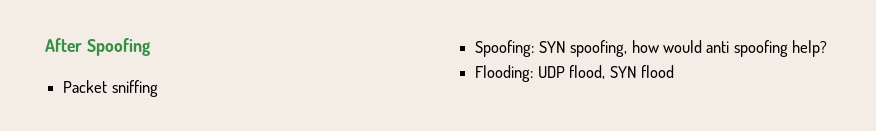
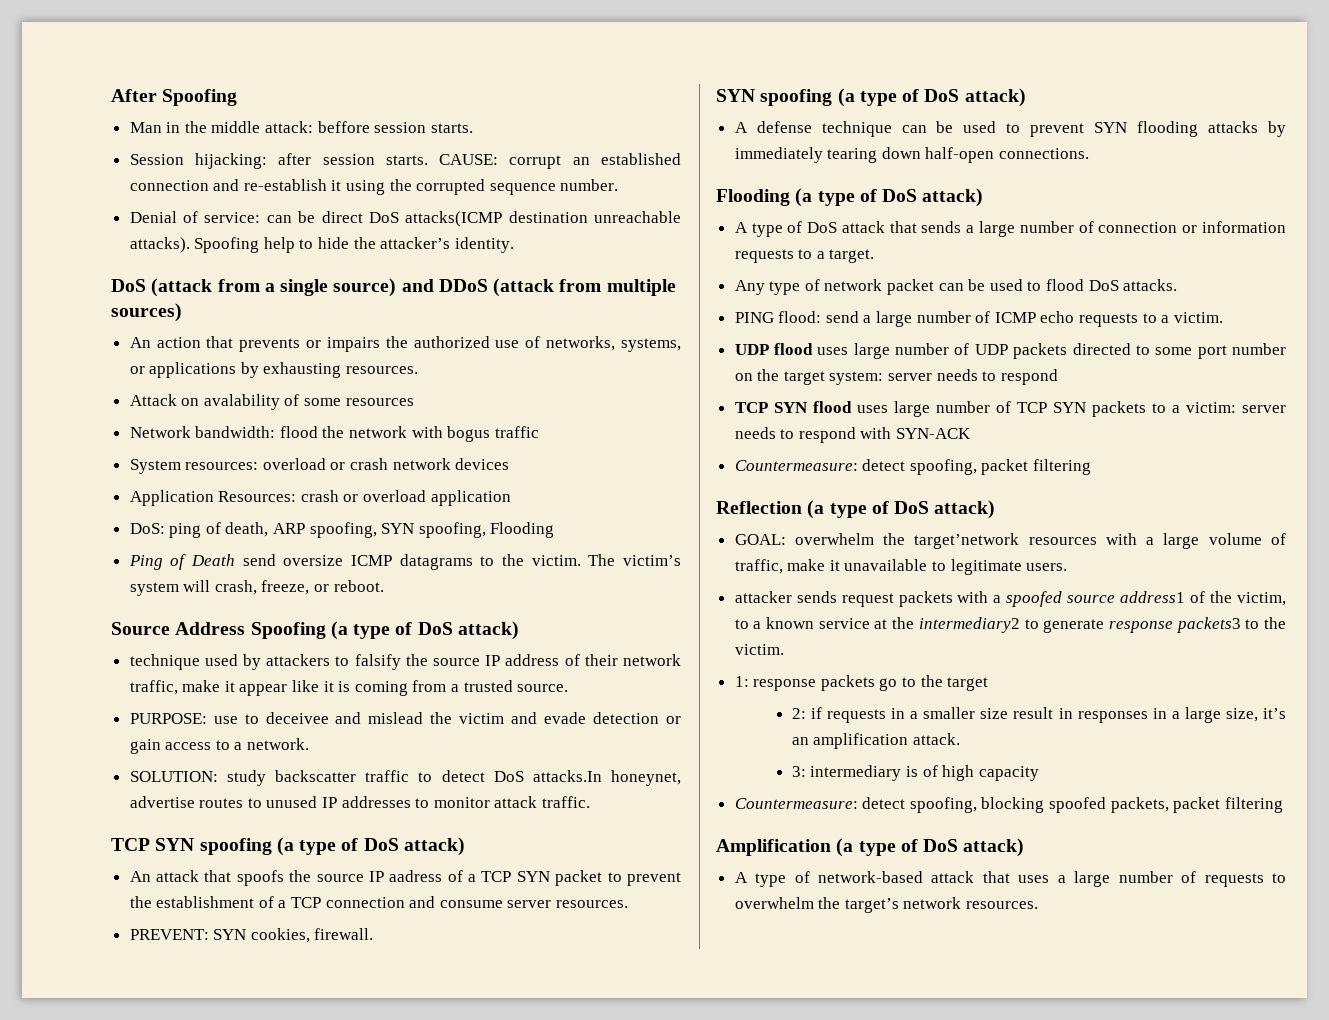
- Packet sniffing
- Spoofing: SYN spoofing, how would anti spoofing help?
- Flooding: UDP flood, SYN flood
+ Man in the middle attack: beffore session starts.
+ Session hijacking: after session starts. CAUSE: corrupt an established connection and re-establish it using the corrupted sequence number.
+ Denial of service: can be direct DoS attacks(ICMP destination unreachable attacks). Spoofing help to hide the attacker’s identity.
+ DoS (attack from a single source) and DDoS (attack from multiple sources)
+ An action that prevents or impairs the authorized use of networks, systems, or applications by exhausting resources.
+ Attack on avalability of some resources
+ Network bandwidth: flood the network with bogus traffic
+ System resources: overload or crash network devices
+ Application Resources: crash or overload application
+ DoS: ping of death, ARP spoofing, SYN spoofing, Flooding
+ Ping of Death send oversize ICMP datagrams to the victim. The victim’s system will crash, freeze, or reboot.
+ Source Address Spoofing (a type of DoS attack)
+ technique used by attackers to falsify the source IP address of their network traffic, make it appear like it is coming from a trusted source.
+ PURPOSE: use to deceivee and mislead the victim and evade detection or gain access to a network.
+ SOLUTION: study backscatter traffic to detect DoS attacks.In honeynet, advertise routes to unused IP addresses to monitor attack traffic.
+ TCP SYN spoofing (a type of DoS attack)
+ An attack that spoofs the source IP aadress of a TCP SYN packet to prevent the establishment of a TCP connection and consume server resources.
+ PREVENT: SYN cookies, firewall.
+ SYN spoofing (a type of DoS attack)
+ A defense technique can be used to prevent SYN flooding attacks by immediately tearing down half-open connections.
+ Flooding (a type of DoS attack)
+ A type of DoS attack that sends a large number of connection or information requests to a target.
+ Any type of network packet can be used to flood DoS attacks.
+ PING flood: send a large number of ICMP echo requests to a victim.
+ UDP flood uses large number of UDP packets directed to some port number on the target system: server needs to respond
+ TCP SYN flood uses large number of TCP SYN packets to a victim: server needs to respond with SYN-ACK
+ Countermeasure: detect spoofing, packet filtering
+ Reflection (a type of DoS attack)
+ GOAL: overwhelm the target’network resources with a large volume of traffic, make it unavailable to legitimate users.
+ attacker sends request packets with a spoofed source address1 of the victim, to a known service at the intermediary2 to generate response packets3 to the victim.
+ 1: response packets go to the target
+ 2: if requests in a smaller size result in responses in a large size, it’s an amplification attack.
+ 3: intermediary is of high capacity
+ Countermeasure: detect spoofing, blocking spoofed packets, packet filtering
+ Amplification (a type of DoS attack)
+ A type of network-based attack that uses a large number of requests to overwhelm the target’s network resources.

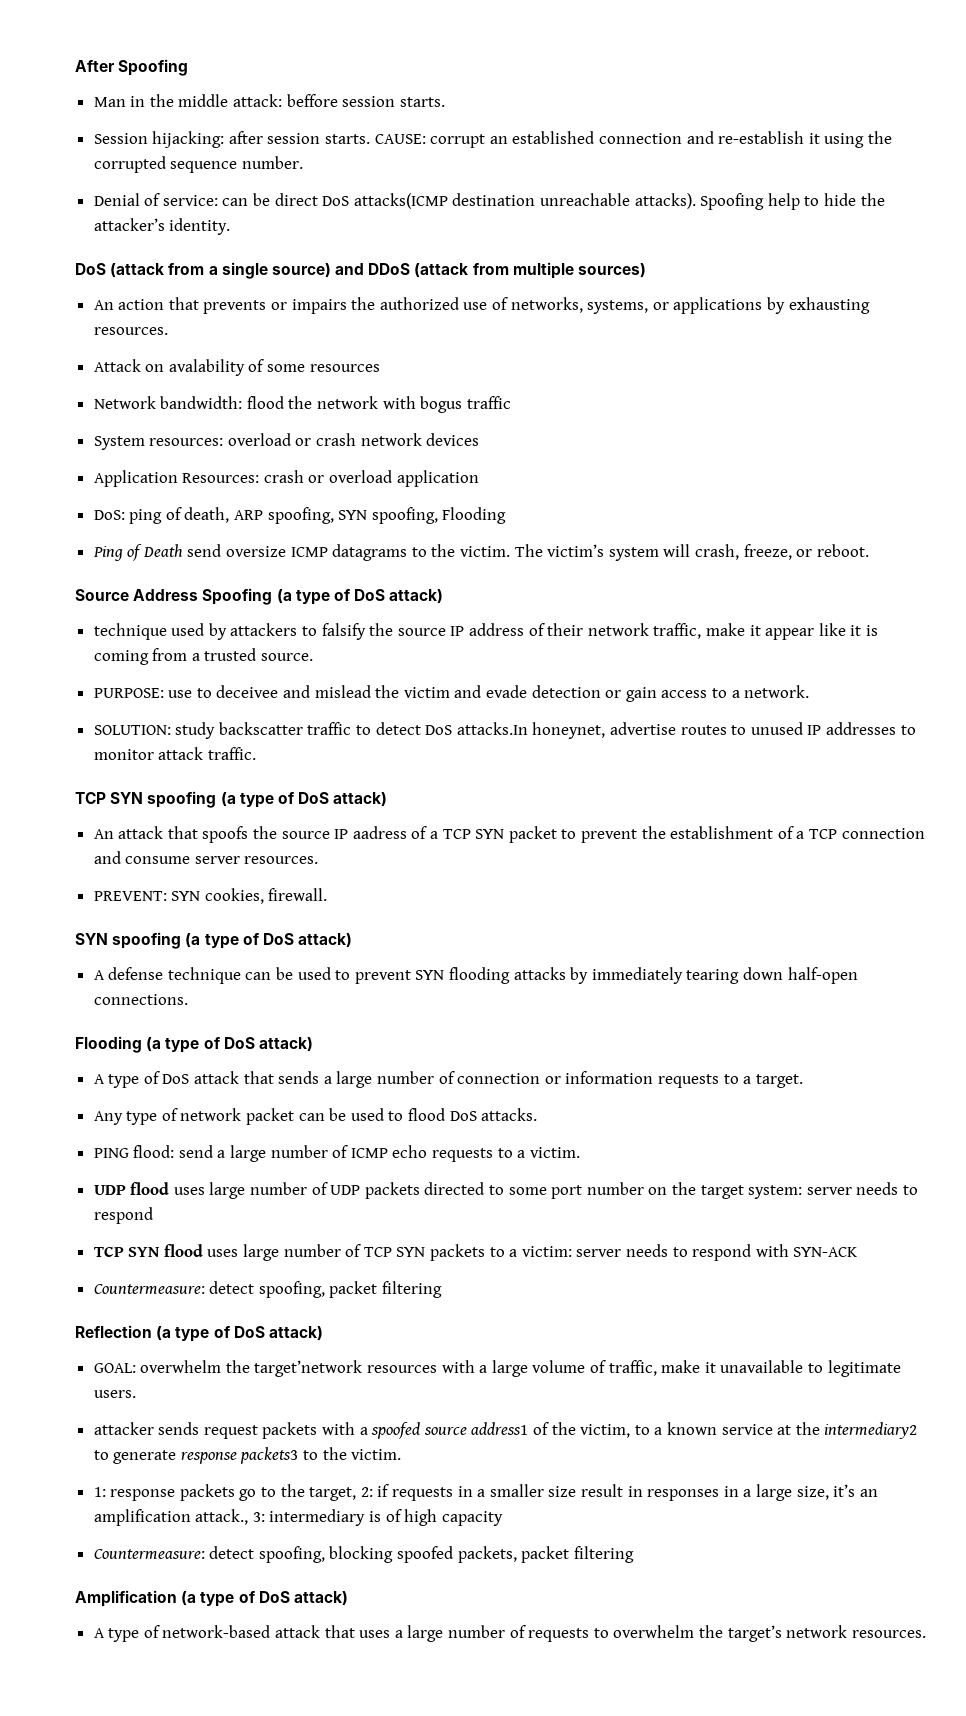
- 1: response packets go to the target
- 2: if requests in a smaller size result in responses in a large size, it’s an amplification attack.
- 3: intermediary is of high capacity
+ 1: response packets go to the target, 2: if requests in a smaller size result in responses in a large size, it’s an amplification attack., 3: intermediary is of high capacity

